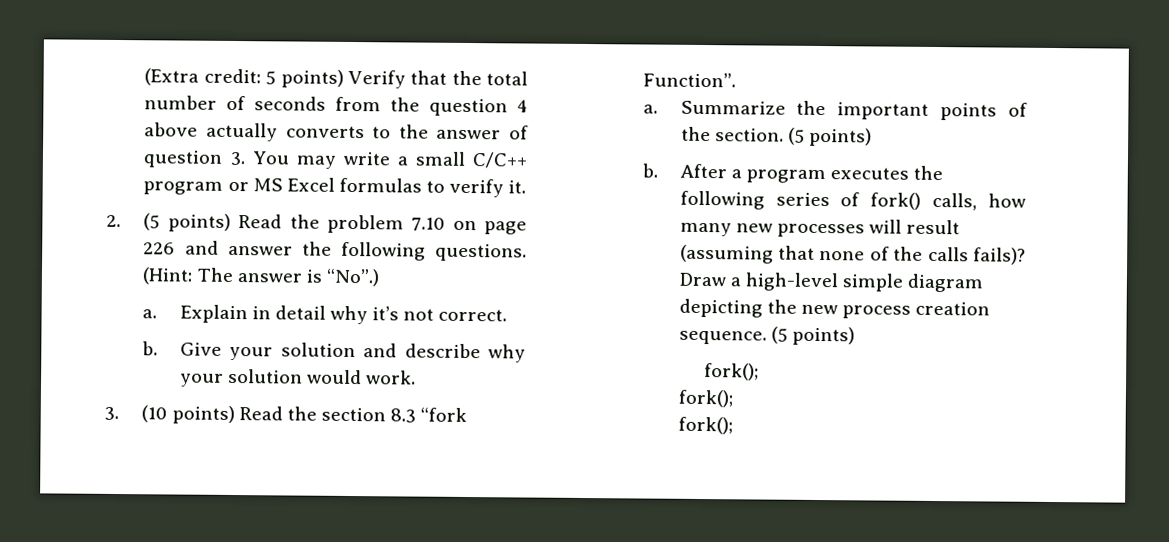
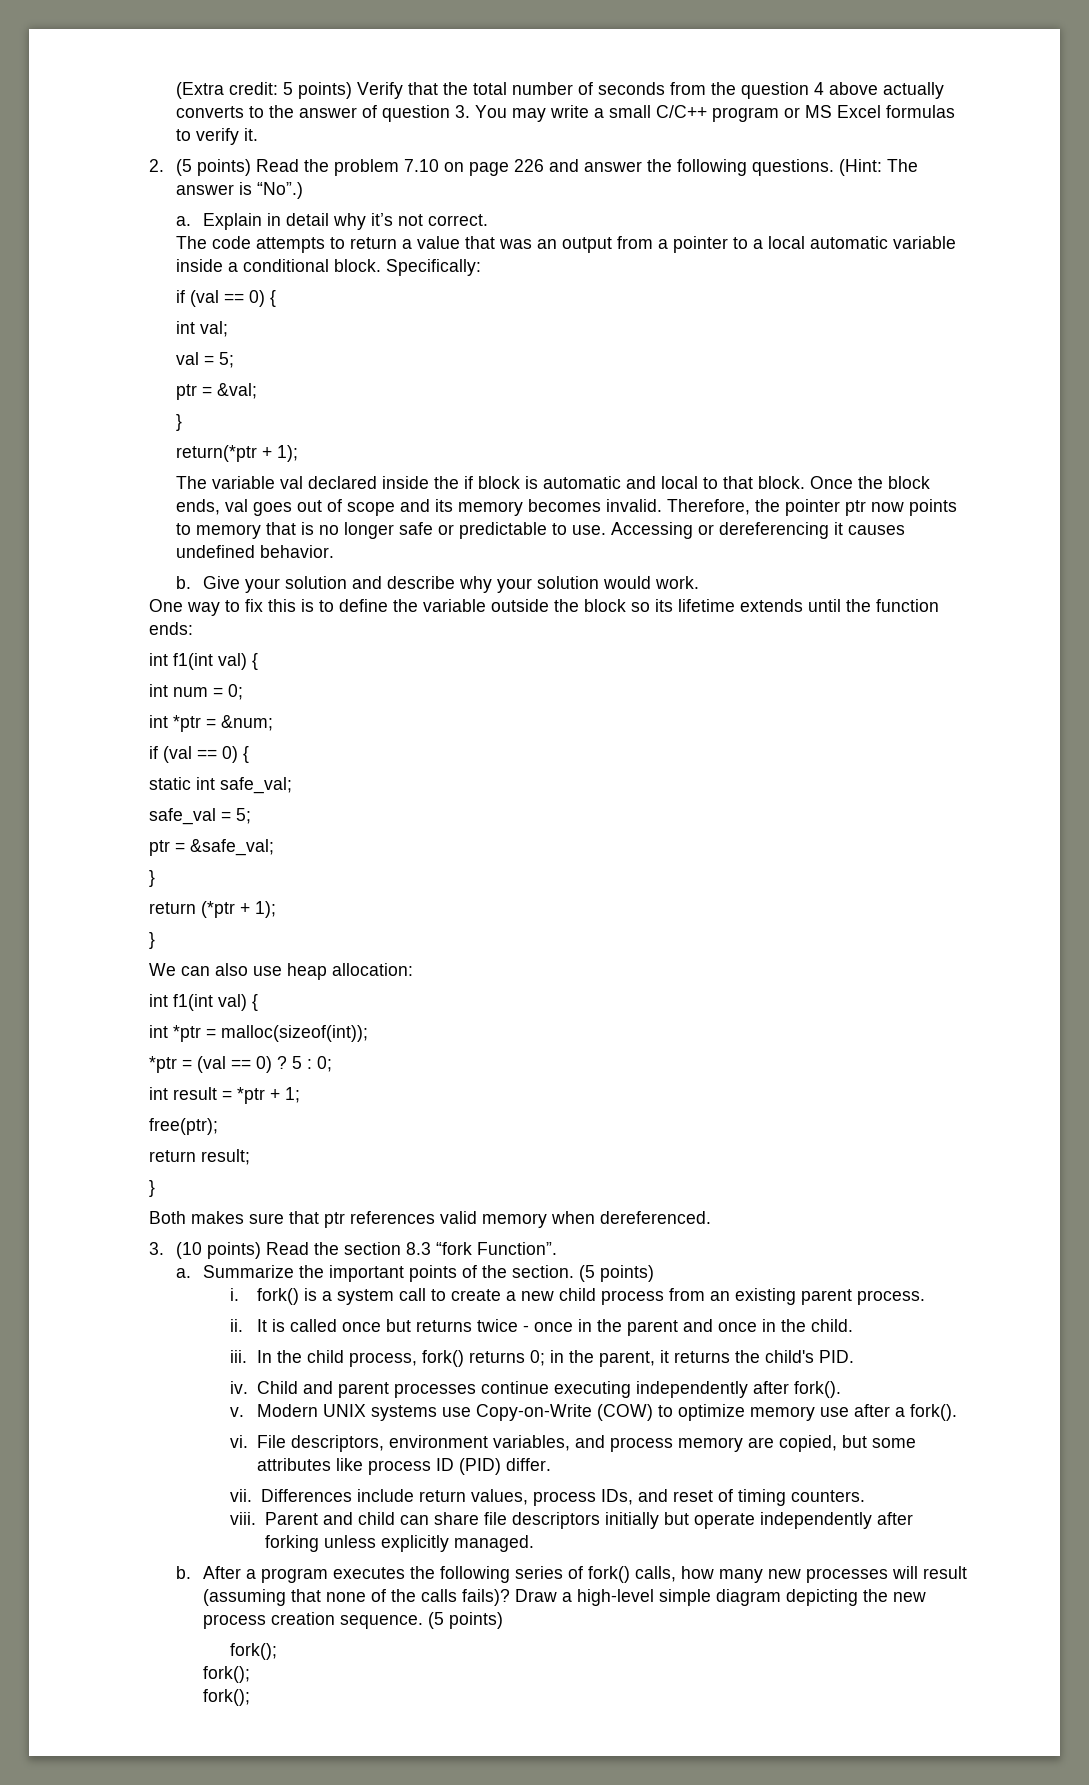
+ The code attempts to return a value that was an output from a pointer to a local automatic variable inside a conditional block. Specifically:
+ if (val == 0) {
+ int val;
+ val = 5;
+ ptr = &val;
+ }
+ return(*ptr + 1);
+ The variable val declared inside the if block is automatic and local to that block. Once the block ends, val goes out of scope and its memory becomes invalid. Therefore, the pointer ptr now points to memory that is no longer safe or predictable to use. Accessing or dereferencing it causes undefined behavior.
+ One way to fix this is to define the variable outside the block so its lifetime extends until the function ends:
+ int f1(int val) {
+ int num = 0;
+ int *ptr = &num;
+ if (val == 0) {
+ static int safe_val;
+ safe_val = 5;
+ ptr = &safe_val;
+ }
+ return (*ptr + 1);
+ }
+ We can also use heap allocation:
+ int f1(int val) {
+ int *ptr = malloc(sizeof(int));
+ *ptr = (val == 0) ? 5 : 0;
+ int result = *ptr + 1;
+ free(ptr);
+ return result;
+ }
+ Both makes sure that ptr references valid memory when dereferenced.
+ i. fork() is a system call to create a new child process from an existing parent process.
+ ii. It is called once but returns twice - once in the parent and once in the child.
+ iii. In the child process, fork() returns 0; in the parent, it returns the child's PID.
+ iv. Child and parent processes continue executing independently after fork().
+ v. Modern UNIX systems use Copy-on-Write (COW) to optimize memory use after a fork().
+ vi. File descriptors, environment variables, and process memory are copied, but some attributes like process ID (PID) differ.
+ vii. Differences include return values, process IDs, and reset of timing counters.
+ viii. Parent and child can share file descriptors initially but operate independently after forking unless explicitly managed.

